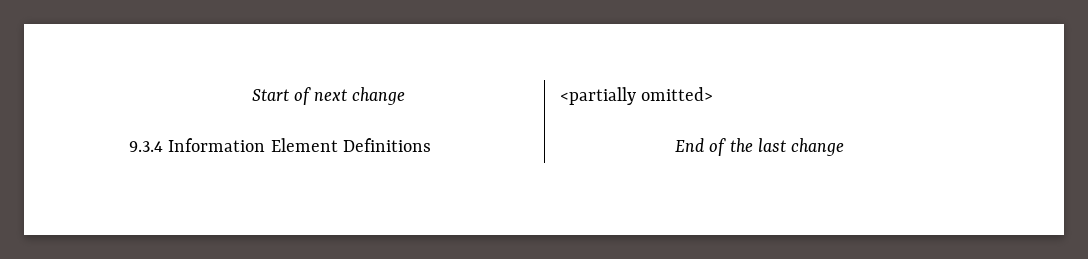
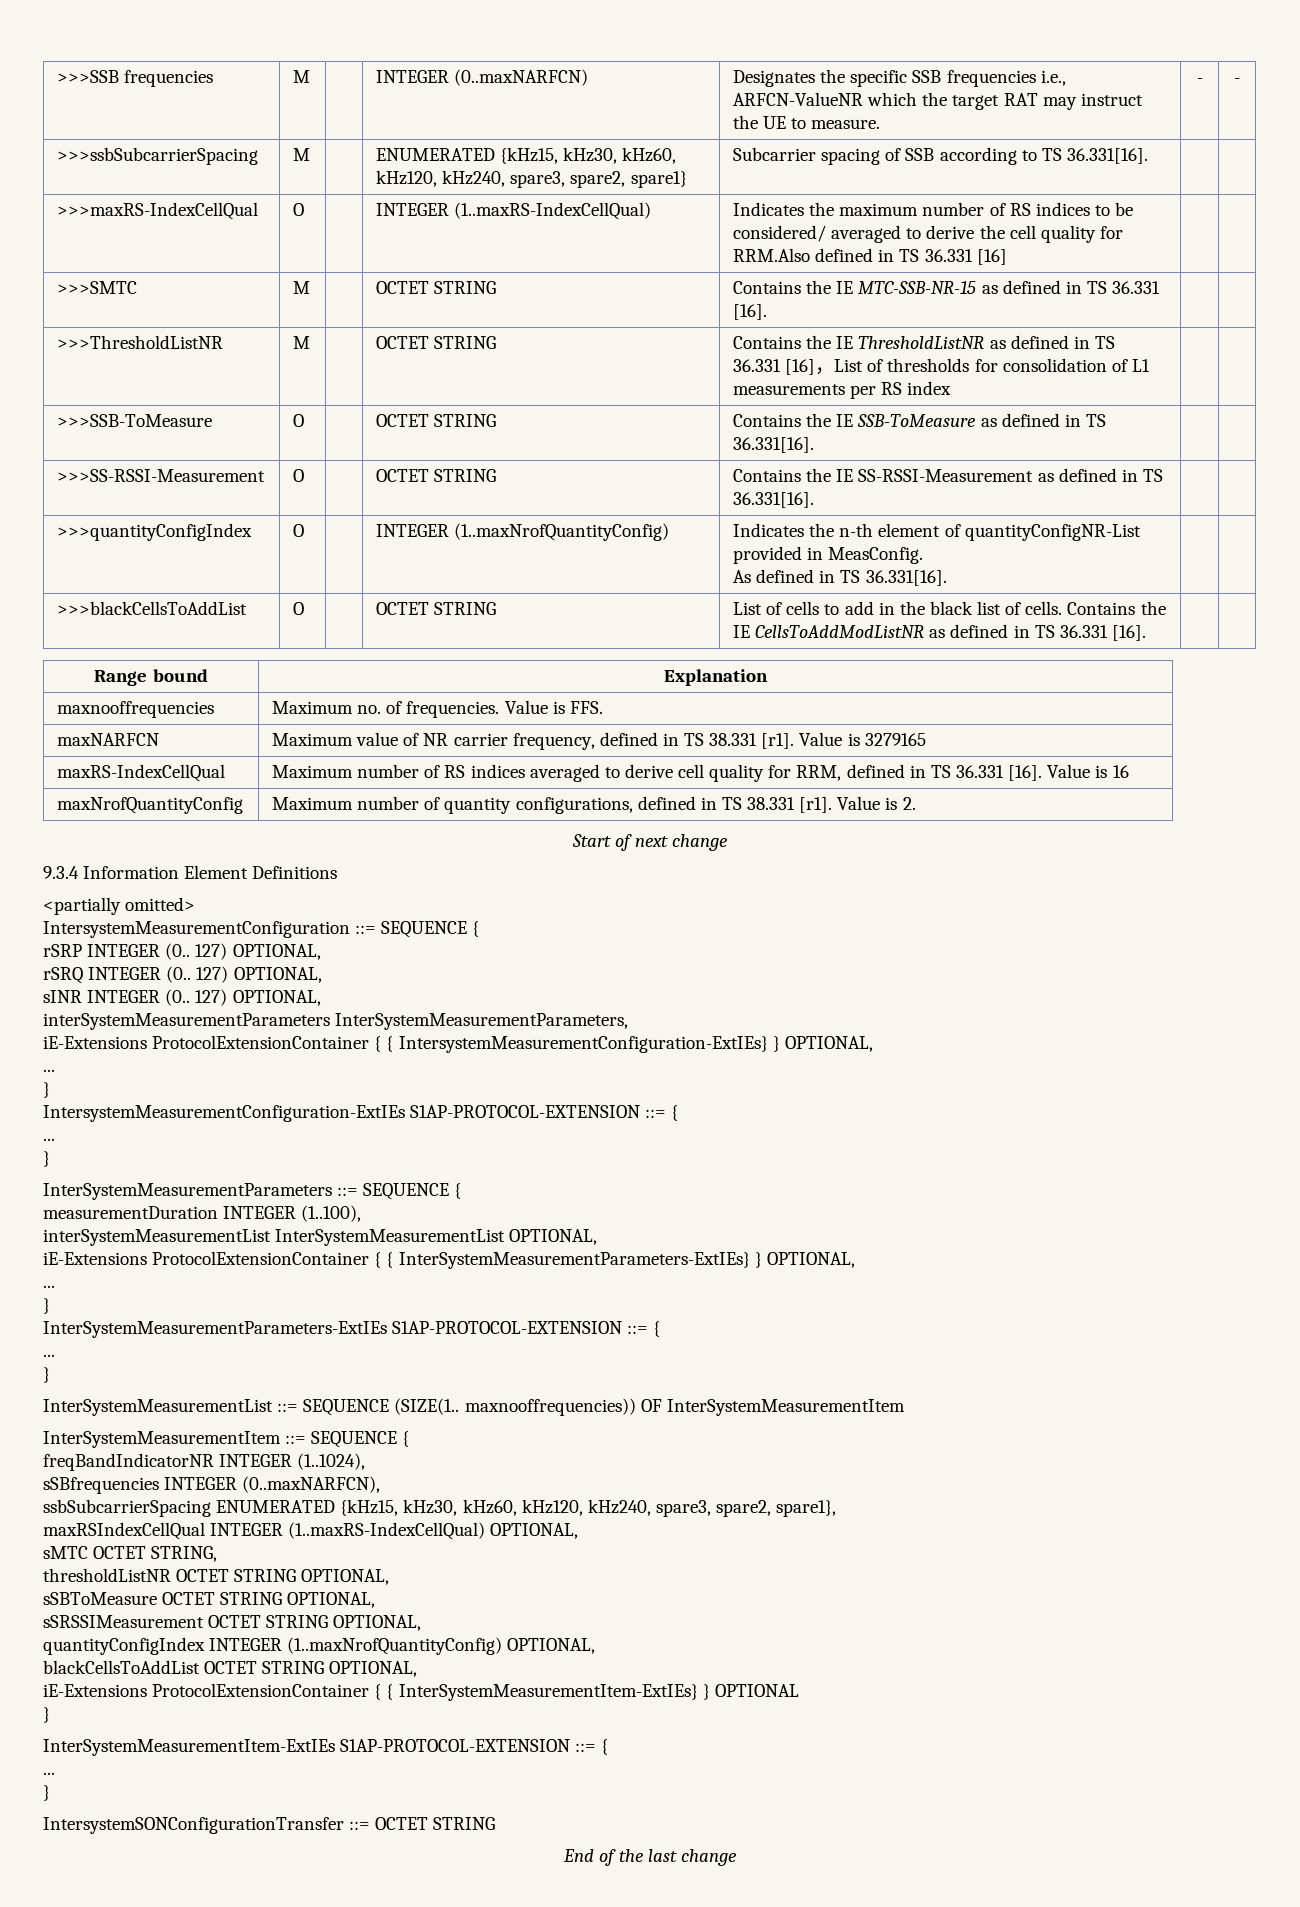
+ >>>SSB frequencies | M | | INTEGER (0..maxNARFCN) | Designates the specific SSB frequencies i.e., ARFCN-ValueNR which the target RAT may instruct the UE to measure. | - | -
+ >>>ssbSubcarrierSpacing | M | | ENUMERATED {kHz15, kHz30, kHz60, kHz120, kHz240, spare3, spare2, spare1} | Subcarrier spacing of SSB according to TS 36.331[16]. | |
+ >>>maxRS-IndexCellQual | O | | INTEGER (1..maxRS-IndexCellQual) | Indicates the maximum number of RS indices to be considered/ averaged to derive the cell quality for RRM.Also defined in TS 36.331 [16] | |
+ >>>SMTC | M | | OCTET STRING | Contains the IE MTC-SSB-NR-15 as defined in TS 36.331 [16]. | |
+ >>>ThresholdListNR | M | | OCTET STRING | Contains the IE ThresholdListNR as defined in TS 36.331 [16]，List of thresholds for consolidation of L1 measurements per RS index | |
+ >>>SSB-ToMeasure | O | | OCTET STRING | Contains the IE SSB-ToMeasure as defined in TS 36.331[16]. | |
+ >>>SS-RSSI-Measurement | O | | OCTET STRING | Contains the IE SS-RSSI-Measurement as defined in TS 36.331[16]. | |
+ >>>quantityConfigIndex | O | | INTEGER (1..maxNrofQuantityConfig) | Indicates the n-th element of quantityConfigNR-List provided in MeasConfig.
+ As defined in TS 36.331[16]. | |
+ >>>blackCellsToAddList | O | | OCTET STRING | List of cells to add in the black list of cells. Contains the IE CellsToAddModListNR as defined in TS 36.331 [16]. | |
+ Range bound | Explanation
+ maxnooffrequencies | Maximum no. of frequencies. Value is FFS.
+ maxNARFCN | Maximum value of NR carrier frequency, defined in TS 38.331 [r1]. Value is 3279165
+ maxRS-IndexCellQual | Maximum number of RS indices averaged to derive cell quality for RRM, defined in TS 36.331 [16]. Value is 16
+ maxNrofQuantityConfig | Maximum number of quantity configurations, defined in TS 38.331 [r1]. Value is 2.
+ IntersystemMeasurementConfiguration ::= SEQUENCE {
+ rSRP INTEGER (0.. 127) OPTIONAL,
+ rSRQ INTEGER (0.. 127) OPTIONAL,
+ sINR INTEGER (0.. 127) OPTIONAL,
+ interSystemMeasurementParameters InterSystemMeasurementParameters,
+ iE-Extensions ProtocolExtensionContainer { { IntersystemMeasurementConfiguration-ExtIEs} } OPTIONAL,
+ ...
+ }
+ IntersystemMeasurementConfiguration-ExtIEs S1AP-PROTOCOL-EXTENSION ::= {
+ ...
+ }
+ InterSystemMeasurementParameters ::= SEQUENCE {
+ measurementDuration INTEGER (1..100),
+ interSystemMeasurementList InterSystemMeasurementList OPTIONAL,
+ iE-Extensions ProtocolExtensionContainer { { InterSystemMeasurementParameters-ExtIEs} } OPTIONAL,
+ ...
+ }
+ InterSystemMeasurementParameters-ExtIEs S1AP-PROTOCOL-EXTENSION ::= {
+ ...
+ }
+ InterSystemMeasurementList ::= SEQUENCE (SIZE(1.. maxnooffrequencies)) OF InterSystemMeasurementItem
+ InterSystemMeasurementItem ::= SEQUENCE {
+ freqBandIndicatorNR INTEGER (1..1024),
+ sSBfrequencies INTEGER (0..maxNARFCN),
+ ssbSubcarrierSpacing ENUMERATED {kHz15, kHz30, kHz60, kHz120, kHz240, spare3, spare2, spare1},
+ maxRSIndexCellQual INTEGER (1..maxRS-IndexCellQual) OPTIONAL,
+ sMTC OCTET STRING,
+ thresholdListNR OCTET STRING OPTIONAL,
+ sSBToMeasure OCTET STRING OPTIONAL,
+ sSRSSIMeasurement OCTET STRING OPTIONAL,
+ quantityConfigIndex INTEGER (1..maxNrofQuantityConfig) OPTIONAL,
+ blackCellsToAddList OCTET STRING OPTIONAL,
+ iE-Extensions ProtocolExtensionContainer { { InterSystemMeasurementItem-ExtIEs} } OPTIONAL
+ }
+ InterSystemMeasurementItem-ExtIEs S1AP-PROTOCOL-EXTENSION ::= {
+ ...
+ }
+ IntersystemSONConfigurationTransfer ::= OCTET STRING

